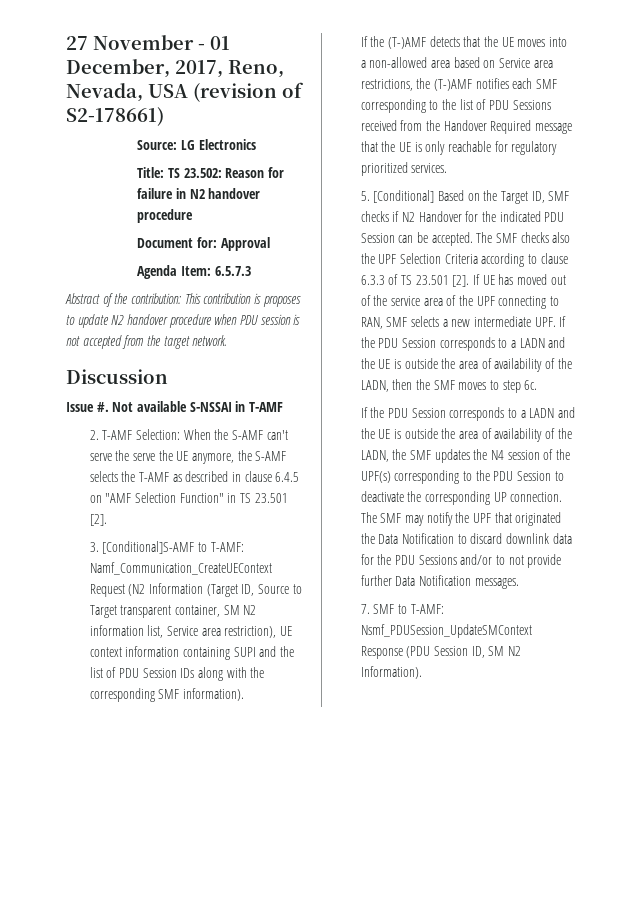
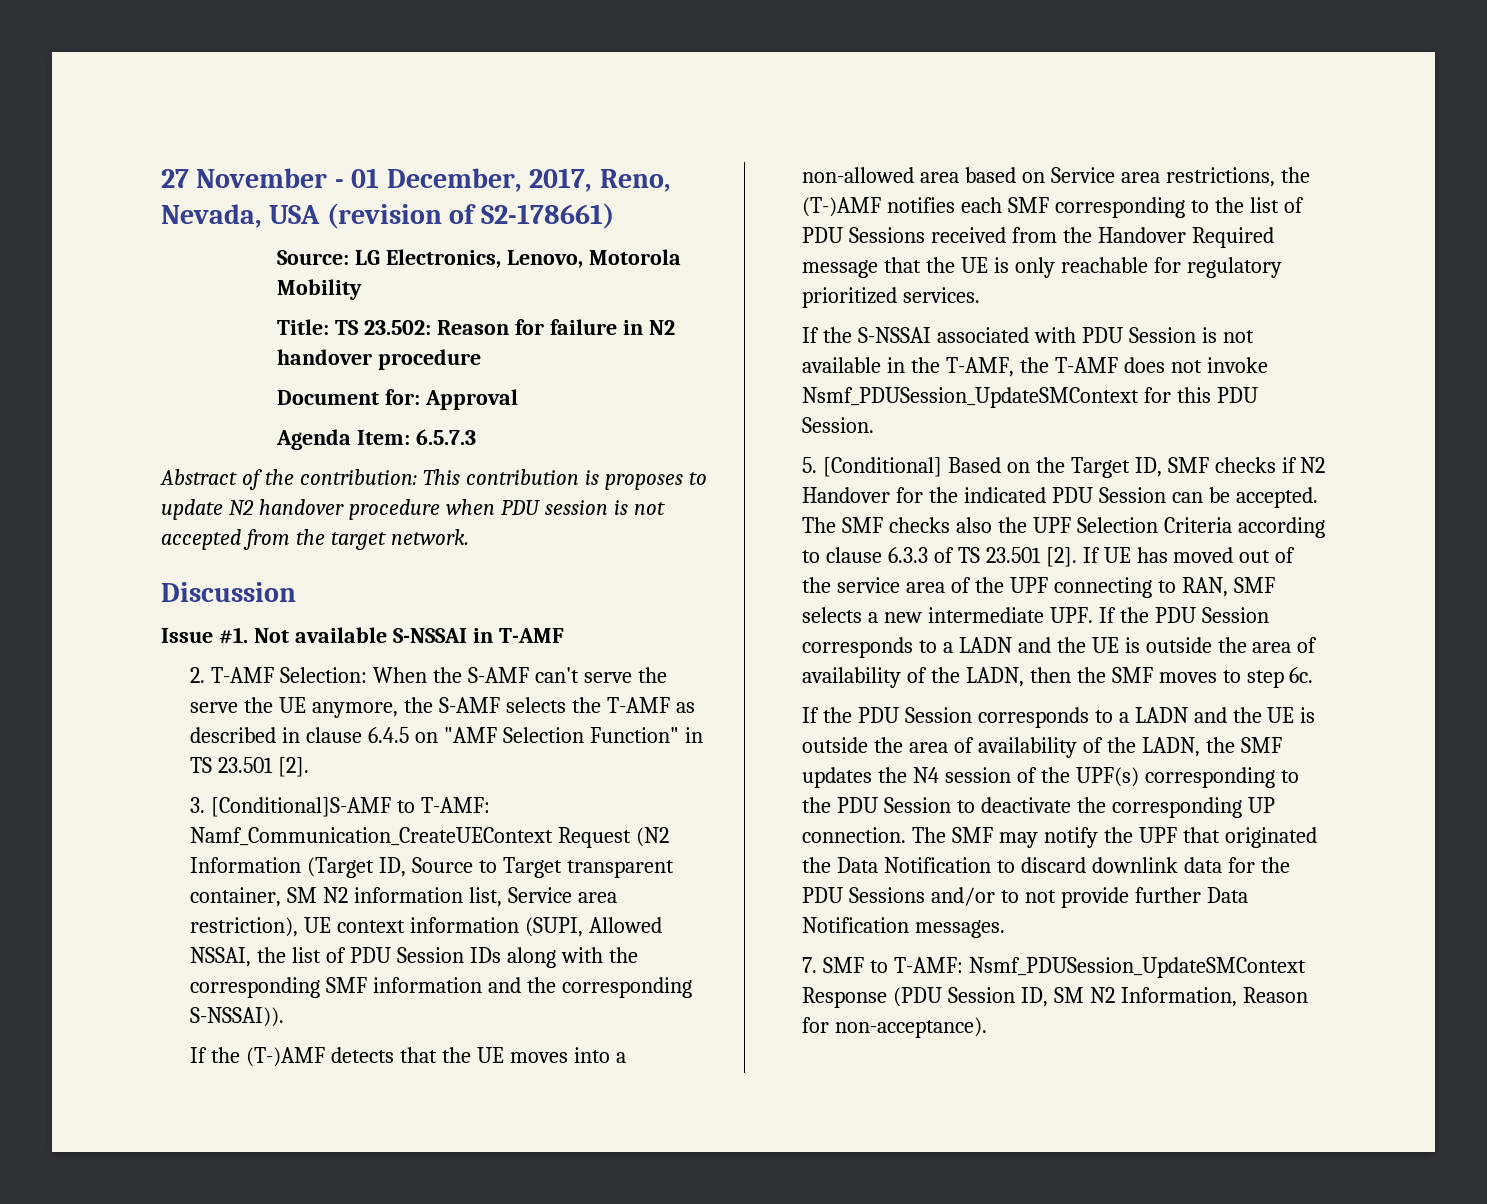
- Source: LG Electronics
+ Source: LG Electronics, Lenovo, Motorola Mobility
- Issue #.
+ Issue #1.
- 3. [Conditional]S-AMF to T-AMF: Namf_Communication_CreateUEContext Request (N2 Information (Target ID, Source to Target transparent container, SM N2 information list, Service area restriction), UE context information containing SUPI and the list of PDU Session IDs along with the corresponding SMF information).
+ 3. [Conditional]S-AMF to T-AMF: Namf_Communication_CreateUEContext Request (N2 Information (Target ID, Source to Target transparent container, SM N2 information list, Service area restriction), UE context information (SUPI, Allowed NSSAI, the list of PDU Session IDs along with the corresponding SMF information and the corresponding S-NSSAI)).
+ If the S-NSSAI associated with PDU Session is not available in the T-AMF, the T-AMF does not invoke Nsmf_PDUSession_UpdateSMContext for this PDU Session.
- 7. SMF to T-AMF: Nsmf_PDUSession_UpdateSMContext Response (PDU Session ID, SM N2 Information).
+ 7. SMF to T-AMF: Nsmf_PDUSession_UpdateSMContext Response (PDU Session ID, SM N2 Information, Reason for non-acceptance).

